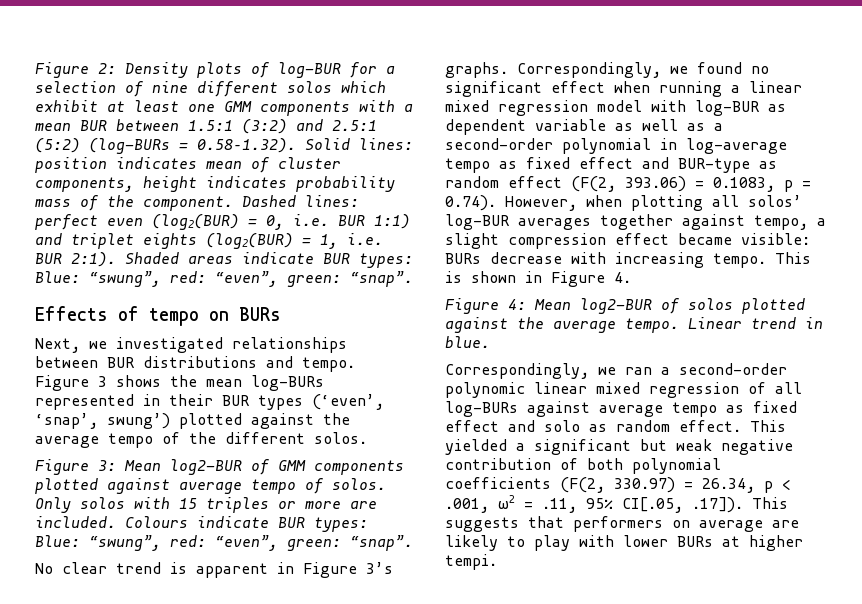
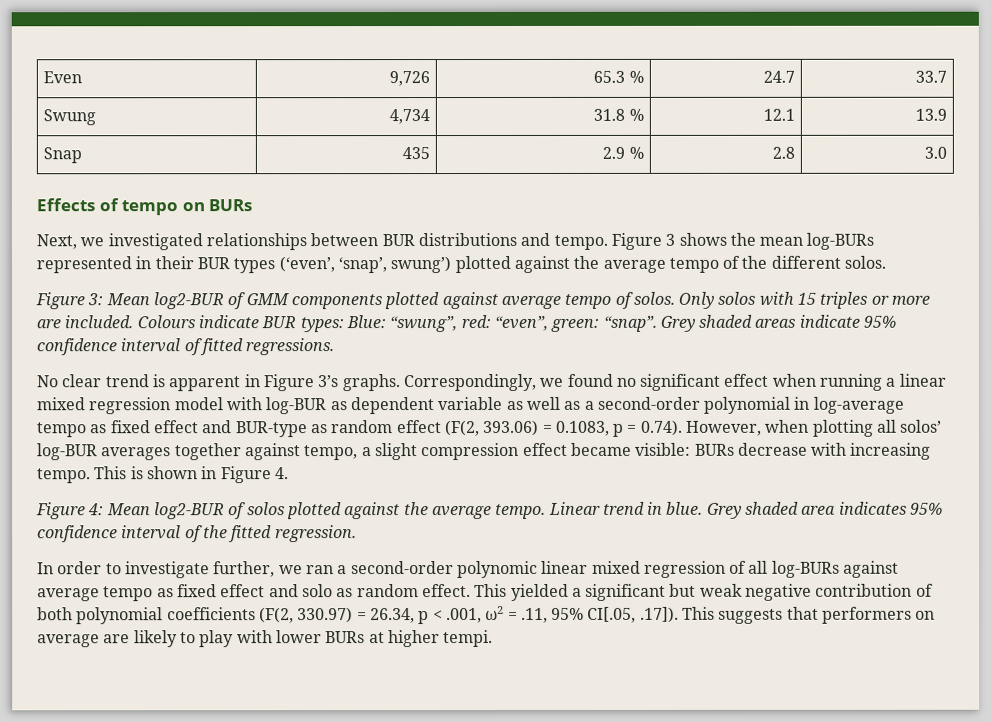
- Figure 2: Density plots of log-BUR for a selection of nine different solos which exhibit at least one GMM components with a mean BUR between 1.5:1 (3:2) and 2.5:1 (5:2) (log-BURs = 0.58–1.32). Solid lines: position indicates mean of cluster components, height indicates probability mass of the component. Dashed lines: perfect even (log2(BUR) = 0, i.e. BUR 1:1) and triplet eights (log2(BUR) = 1, i.e. BUR 2:1). Shaded areas indicate BUR types: Blue: “swung”, red: “even”, green: “snap”.
+ Even | 9,726 | 65.3 % | 24.7 | 33.7
+ Swung | 4,734 | 31.8 % | 12.1 | 13.9
+ Snap | 435 | 2.9 % | 2.8 | 3.0
+ Grey shaded areas indicate 95% confidence interval of fitted regressions.
- Linear trend in blue.
- Correspondingly, we ran a second-order polynomic linear mixed regression of all log-BURs against average tempo as fixed effect and solo as random effect.
+ Linear trend in blue. Grey shaded area indicates 95% confidence interval of the fitted regression.
+ In order to investigate further, we ran a second-order polynomic linear mixed regression of all log-BURs against average tempo as fixed effect and solo as random effect.

